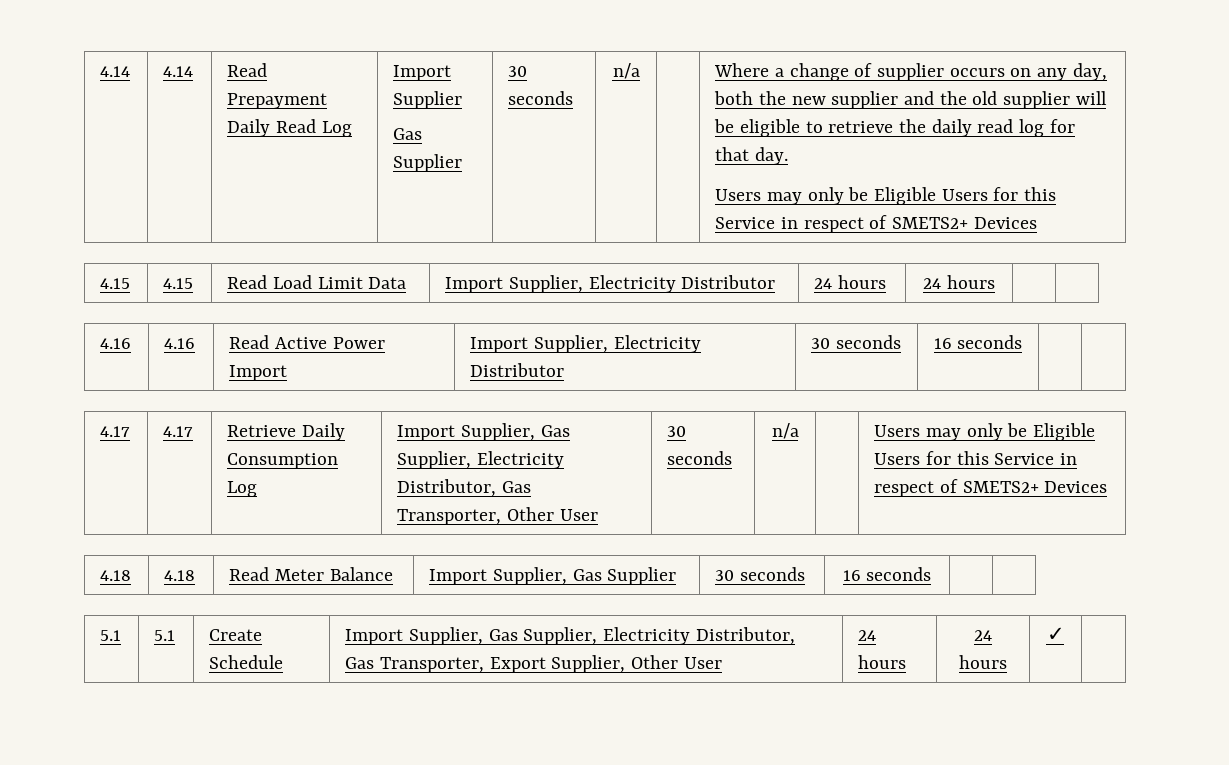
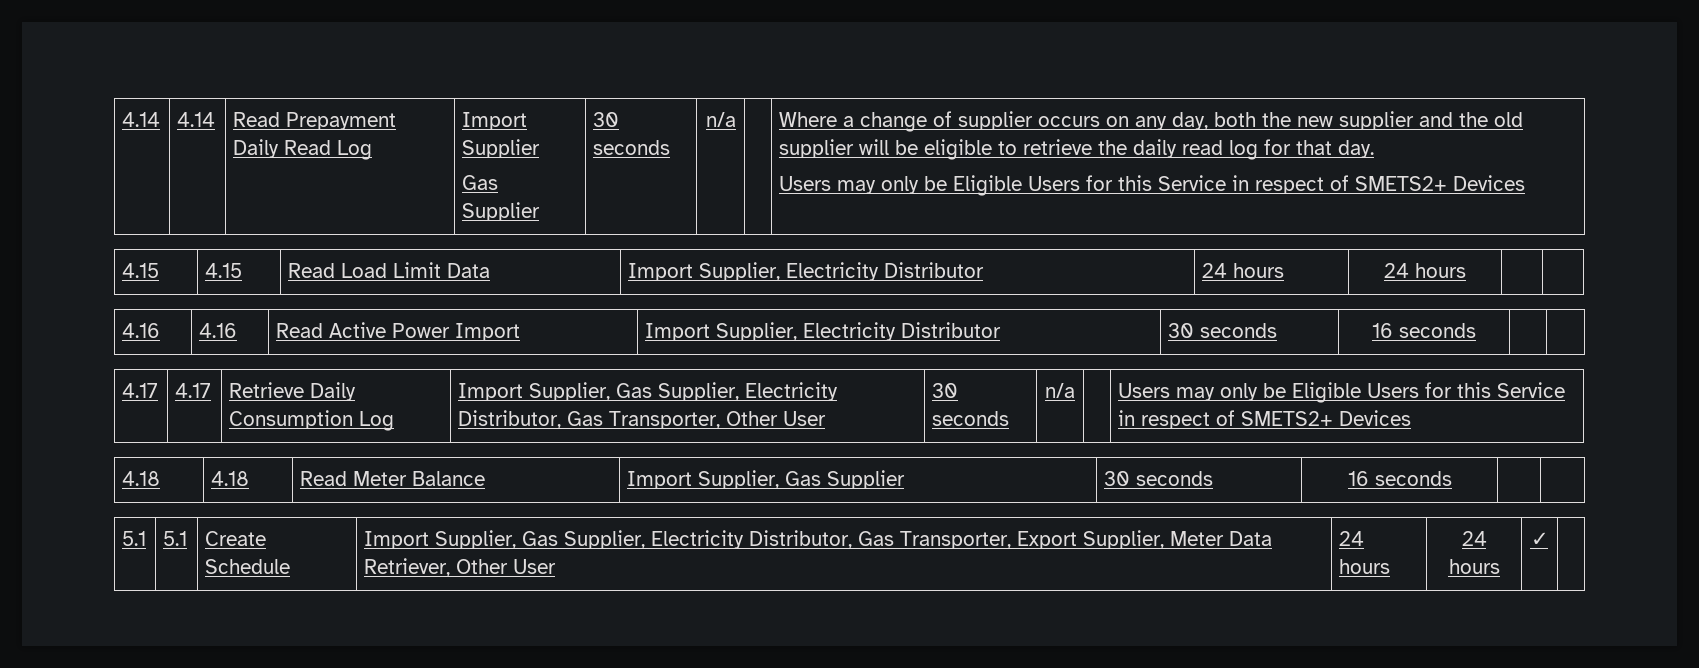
- 5.1 | 5.1 | Create Schedule | Import Supplier, Gas Supplier, Electricity Distributor, Gas Transporter, Export Supplier, Other User | 24 hours | 24 hours | ✓ |
+ 5.1 | 5.1 | Create Schedule | Import Supplier, Gas Supplier, Electricity Distributor, Gas Transporter, Export Supplier, Meter Data Retriever, Other User | 24 hours | 24 hours | ✓ |

